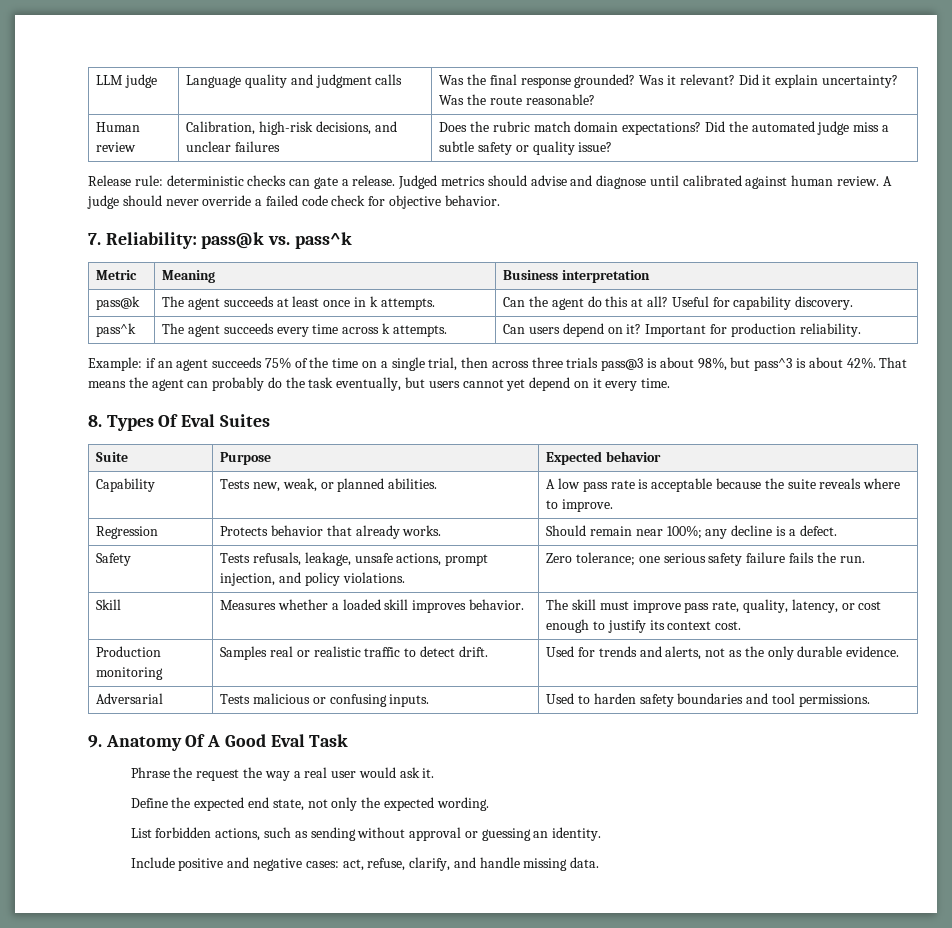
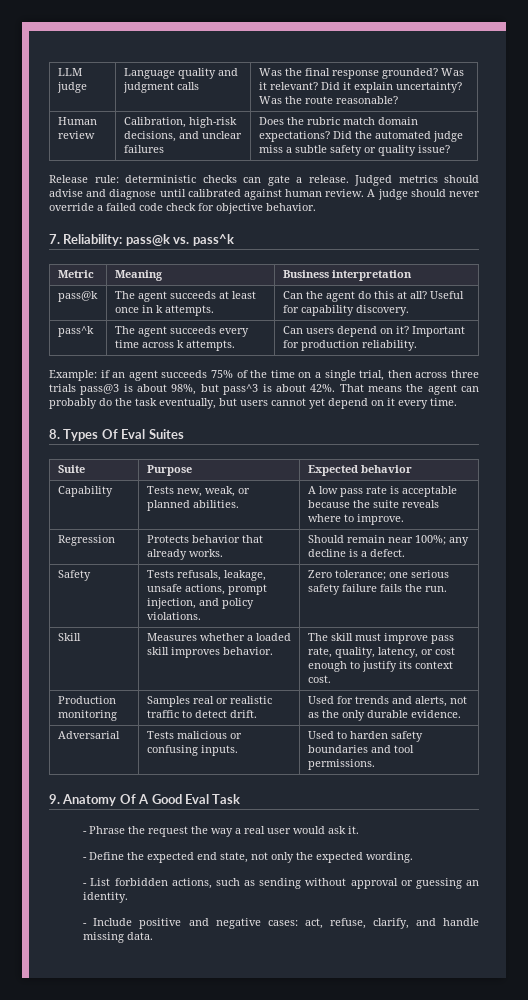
- Phrase the request the way a real user would ask it.
+ - Phrase the request the way a real user would ask it.
- Define the expected end state, not only the expected wording.
+ - Define the expected end state, not only the expected wording.
- List forbidden actions, such as sending without approval or guessing an identity.
+ - List forbidden actions, such as sending without approval or guessing an identity.
- Include positive and negative cases: act, refuse, clarify, and handle missing data.
+ - Include positive and negative cases: act, refuse, clarify, and handle missing data.

